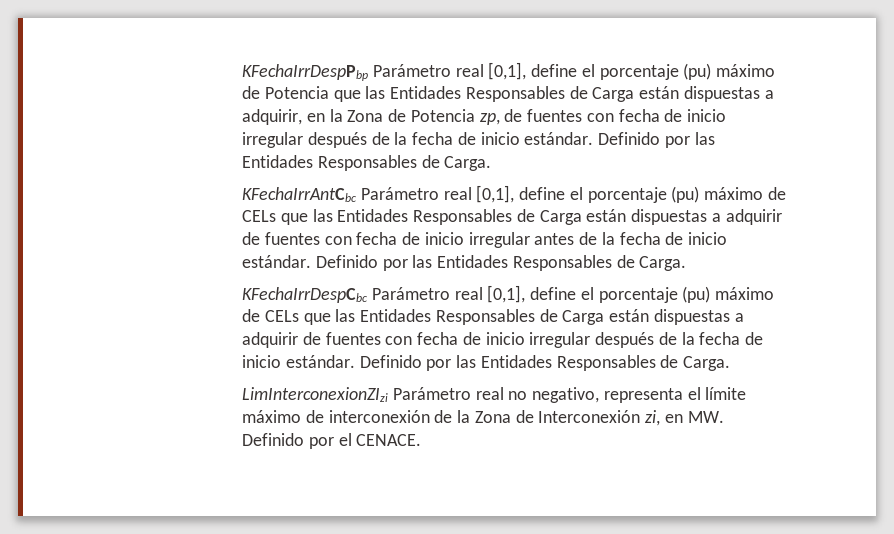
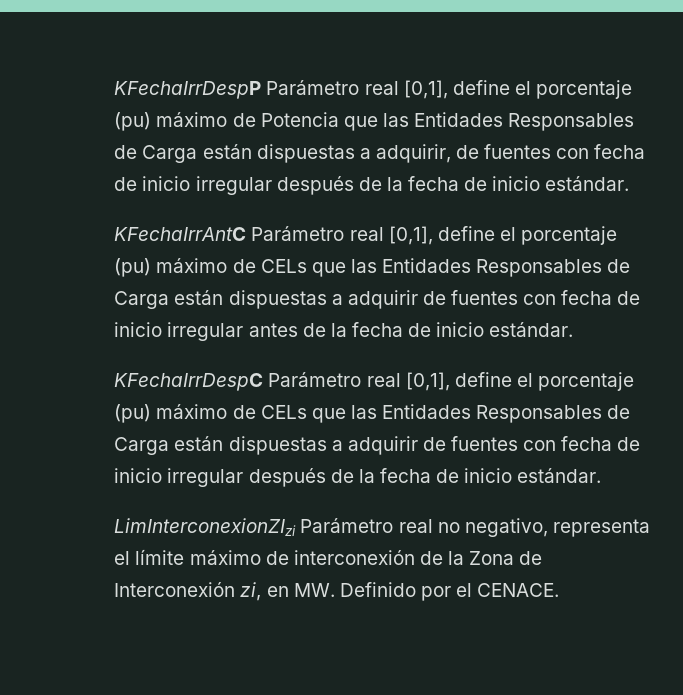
- KFechaIrrDespPbp Parámetro real [0,1], define el porcentaje (pu) máximo de Potencia que las Entidades Responsables de Carga están dispuestas a adquirir, en la Zona de Potencia zp, de fuentes con fecha de inicio irregular después de la fecha de inicio estándar. Definido por las Entidades Responsables de Carga.
- KFechaIrrAntCbc Parámetro real [0,1], define el porcentaje (pu) máximo de CELs que las Entidades Responsables de Carga están dispuestas a adquirir de fuentes con fecha de inicio irregular antes de la fecha de inicio estándar. Definido por las Entidades Responsables de Carga.
- KFechaIrrDespCbc Parámetro real [0,1], define el porcentaje (pu) máximo de CELs que las Entidades Responsables de Carga están dispuestas a adquirir de fuentes con fecha de inicio irregular después de la fecha de inicio estándar. Definido por las Entidades Responsables de Carga.
+ KFechaIrrDespP Parámetro real [0,1], define el porcentaje (pu) máximo de Potencia que las Entidades Responsables de Carga están dispuestas a adquirir, de fuentes con fecha de inicio irregular después de la fecha de inicio estándar.
+ KFechaIrrAntC Parámetro real [0,1], define el porcentaje (pu) máximo de CELs que las Entidades Responsables de Carga están dispuestas a adquirir de fuentes con fecha de inicio irregular antes de la fecha de inicio estándar.
+ KFechaIrrDespC Parámetro real [0,1], define el porcentaje (pu) máximo de CELs que las Entidades Responsables de Carga están dispuestas a adquirir de fuentes con fecha de inicio irregular después de la fecha de inicio estándar.

